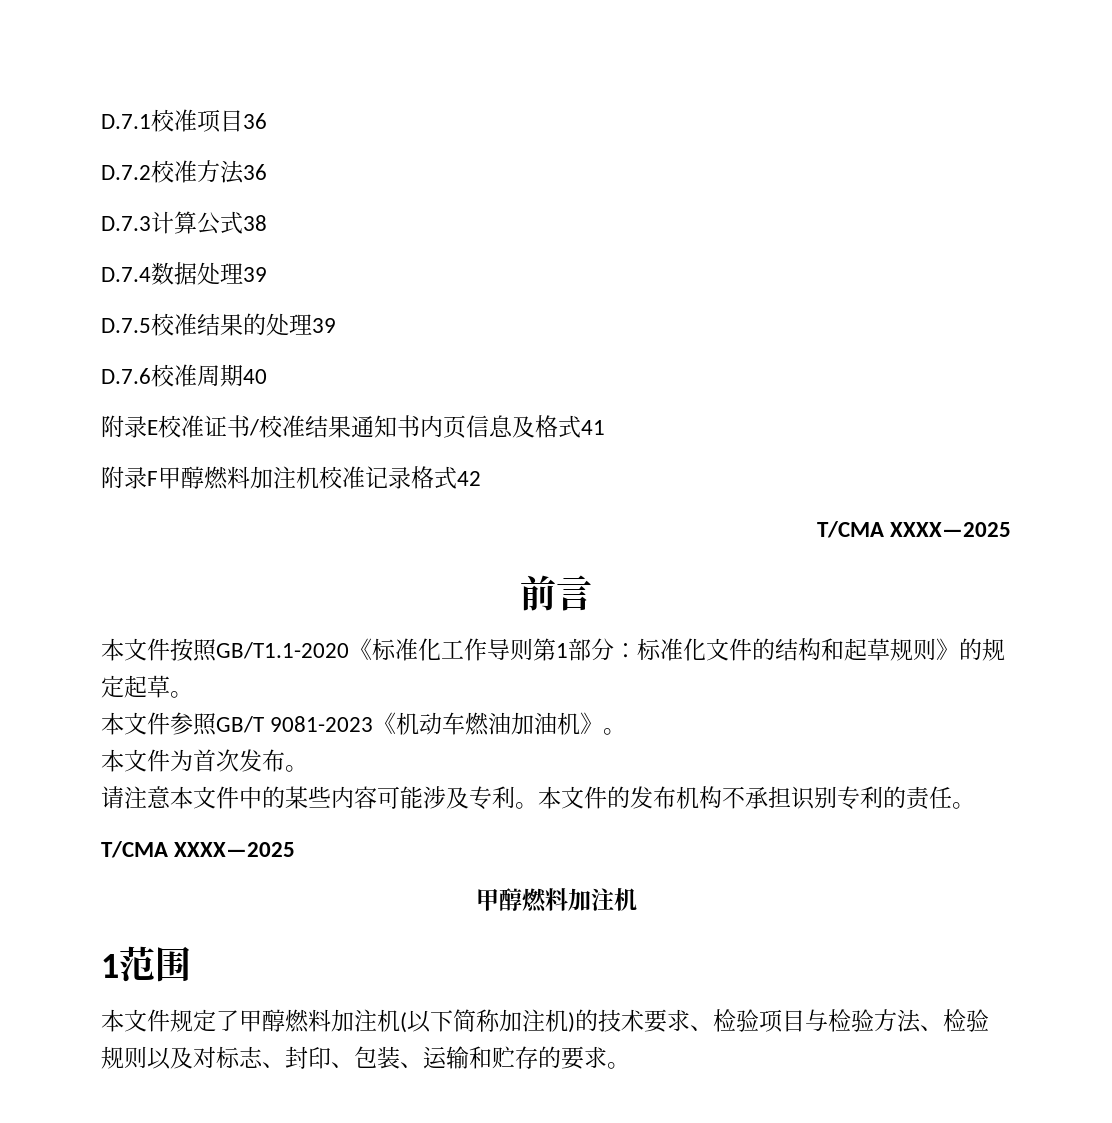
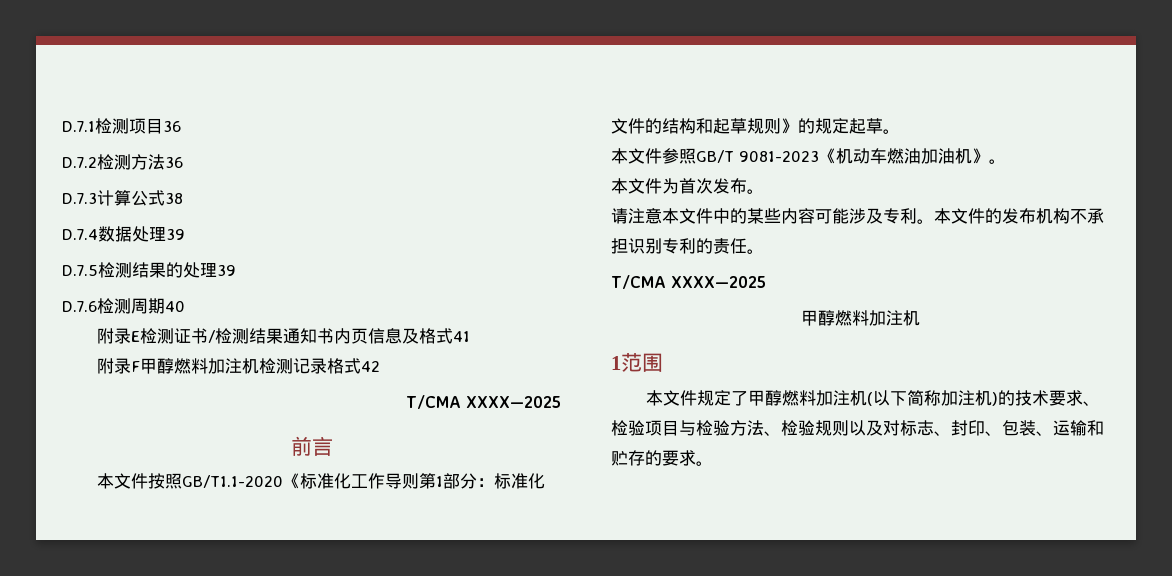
- D.7.1校准项目36
+ D.7.1检测项目36
- D.7.2校准方法36
+ D.7.2检测方法36
- D.7.5校准结果的处理39
+ D.7.5检测结果的处理39
- D.7.6校准周期40
+ D.7.6检测周期40
- 附录E校准证书/校准结果通知书内页信息及格式41
+ 附录E检测证书/检测结果通知书内页信息及格式41
- 附录F甲醇燃料加注机校准记录格式42
+ 附录F甲醇燃料加注机检测记录格式42

